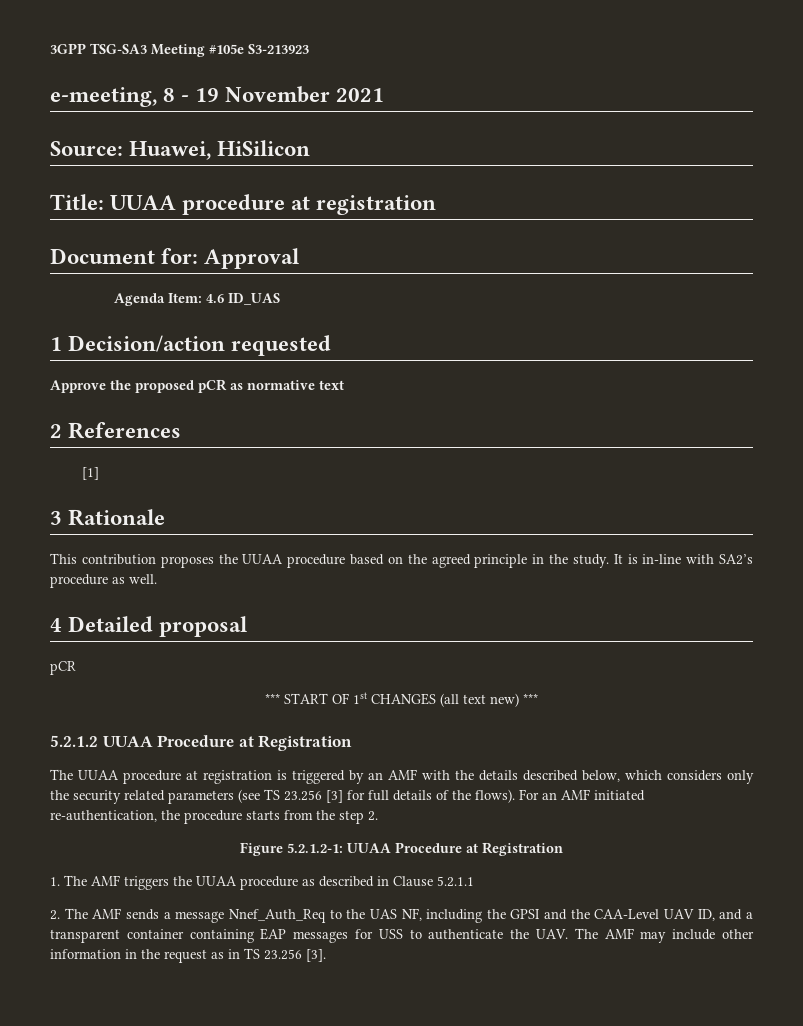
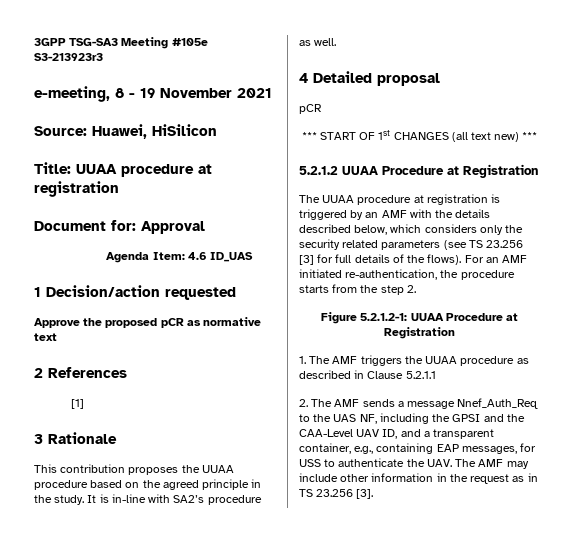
- 3GPP TSG-SA3 Meeting #105e S3-213923
+ 3GPP TSG-SA3 Meeting #105e S3-213923r3
- 2. The AMF sends a message Nnef_Auth_Req to the UAS NF, including the GPSI and the CAA-Level UAV ID, and a transparent container containing EAP messages for USS to authenticate the UAV. The AMF may include other information in the request as in TS 23.256 [3].
+ 2. The AMF sends a message Nnef_Auth_Req to the UAS NF, including the GPSI and the CAA-Level UAV ID, and a transparent container, e.g., containing EAP messages, for USS to authenticate the UAV. The AMF may include other information in the request as in TS 23.256 [3].

